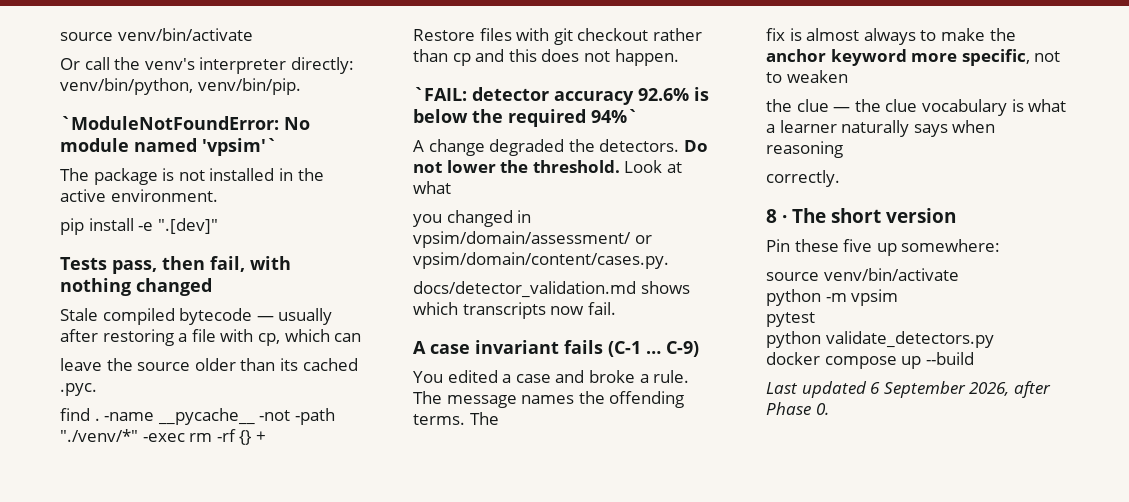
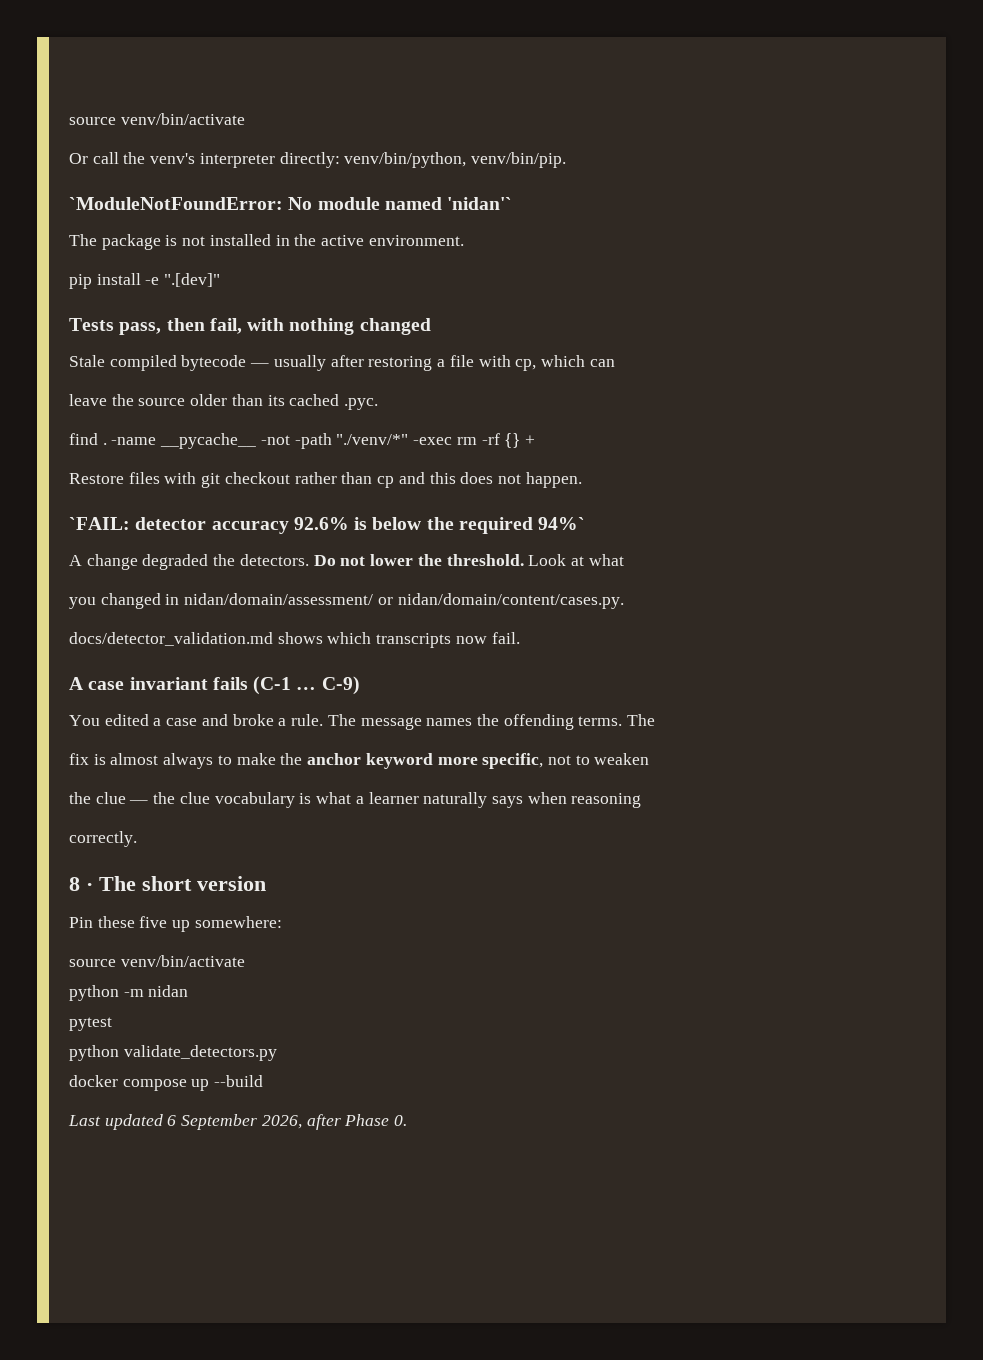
- `ModuleNotFoundError: No module named 'vpsim'`
+ `ModuleNotFoundError: No module named 'nidan'`
- you changed in vpsim/domain/assessment/ or vpsim/domain/content/cases.py.
+ you changed in nidan/domain/assessment/ or nidan/domain/content/cases.py.
- python -m vpsim
+ python -m nidan

